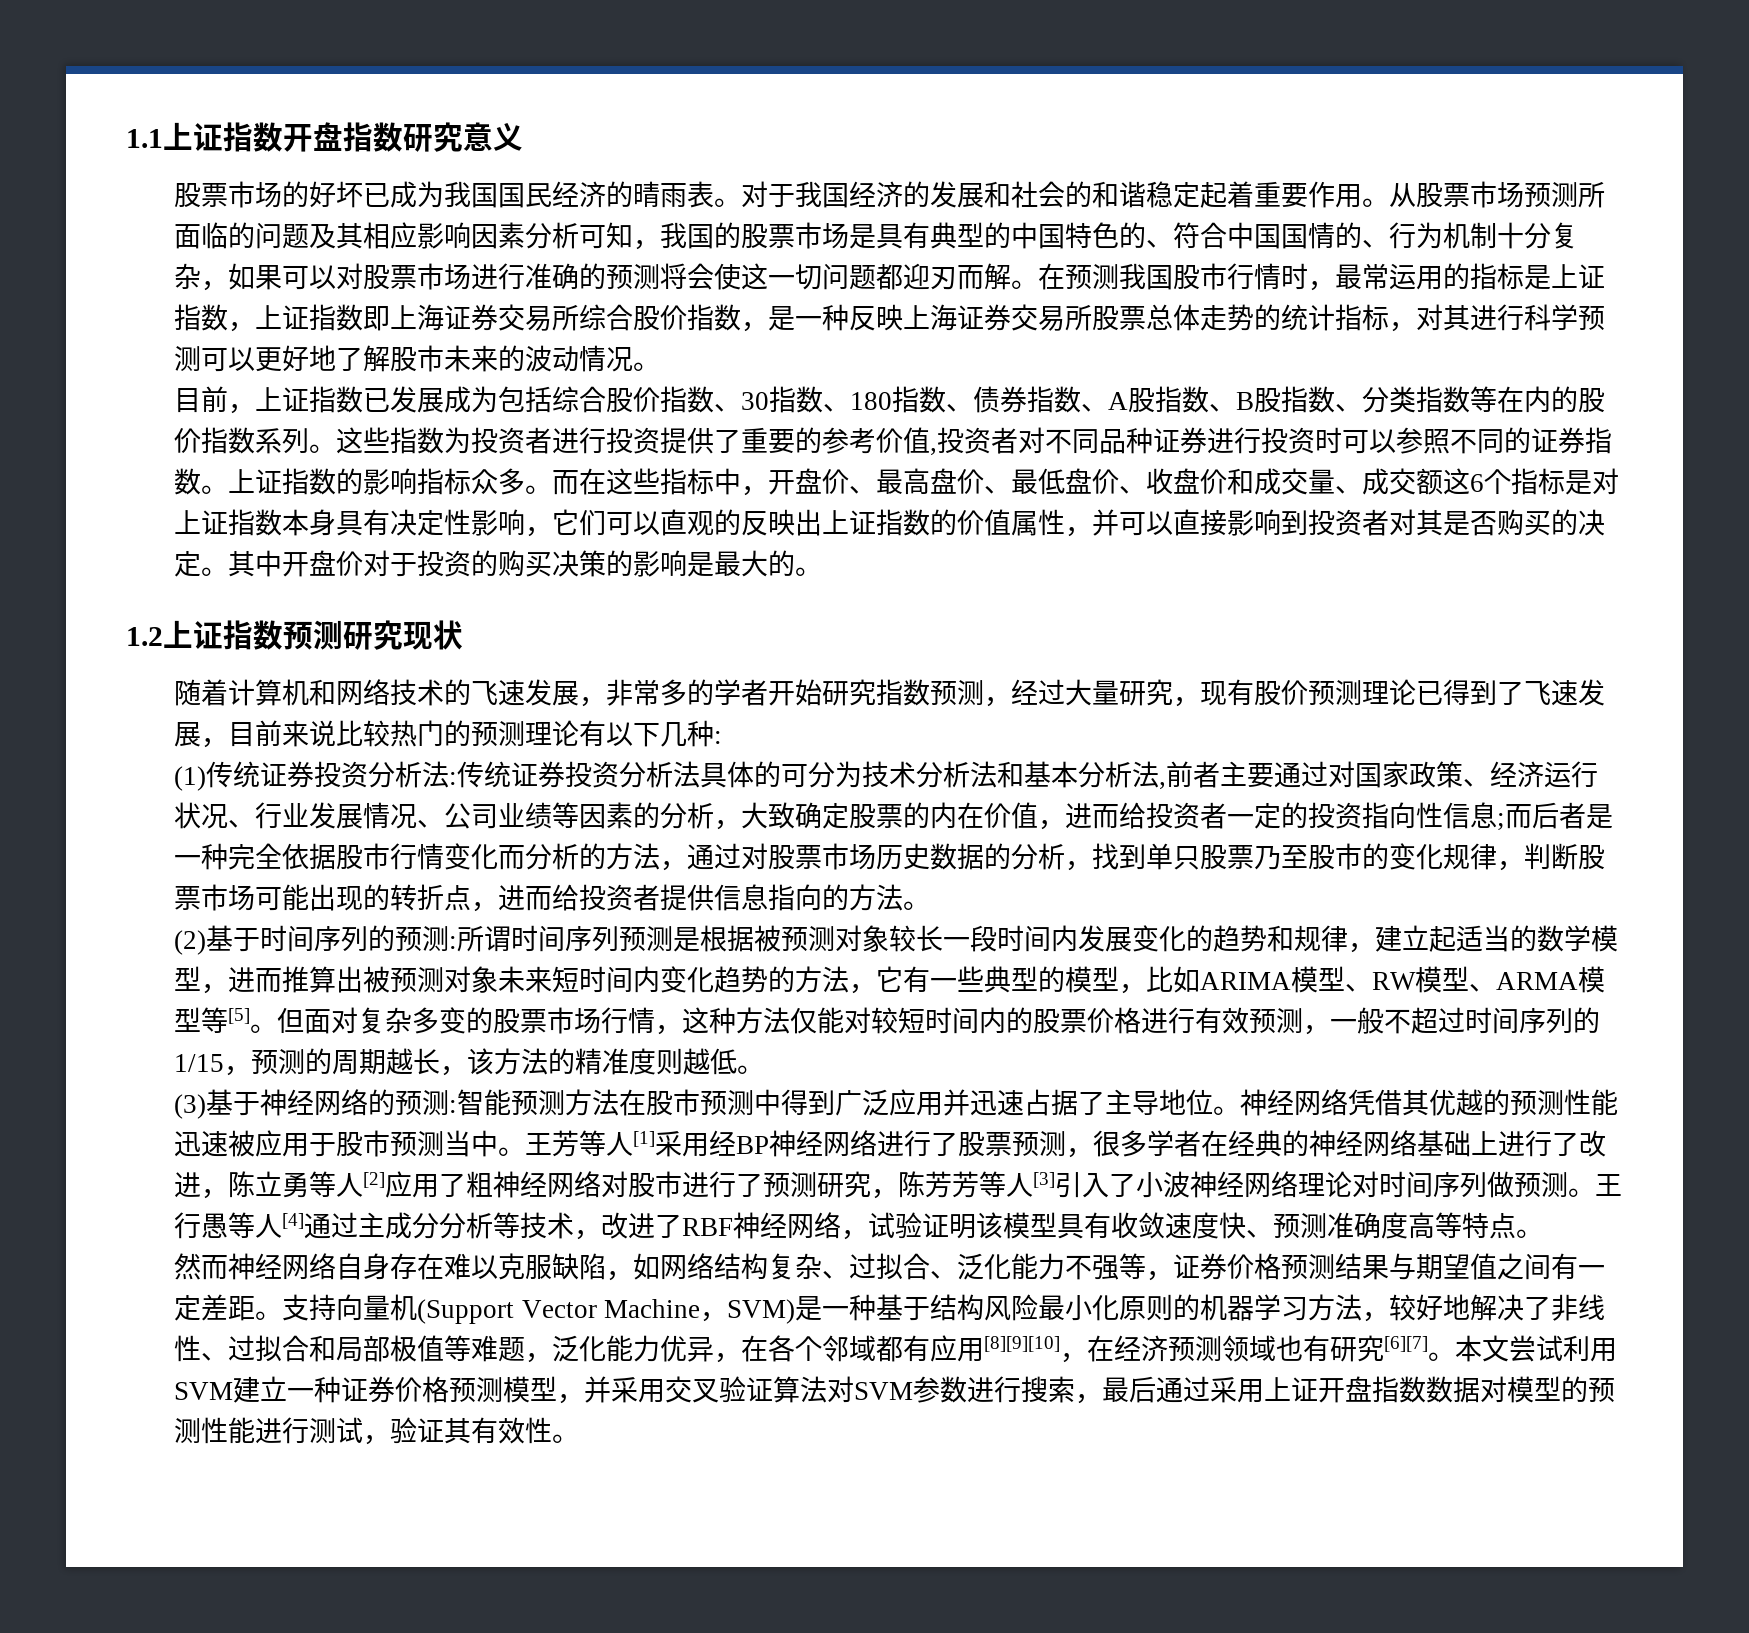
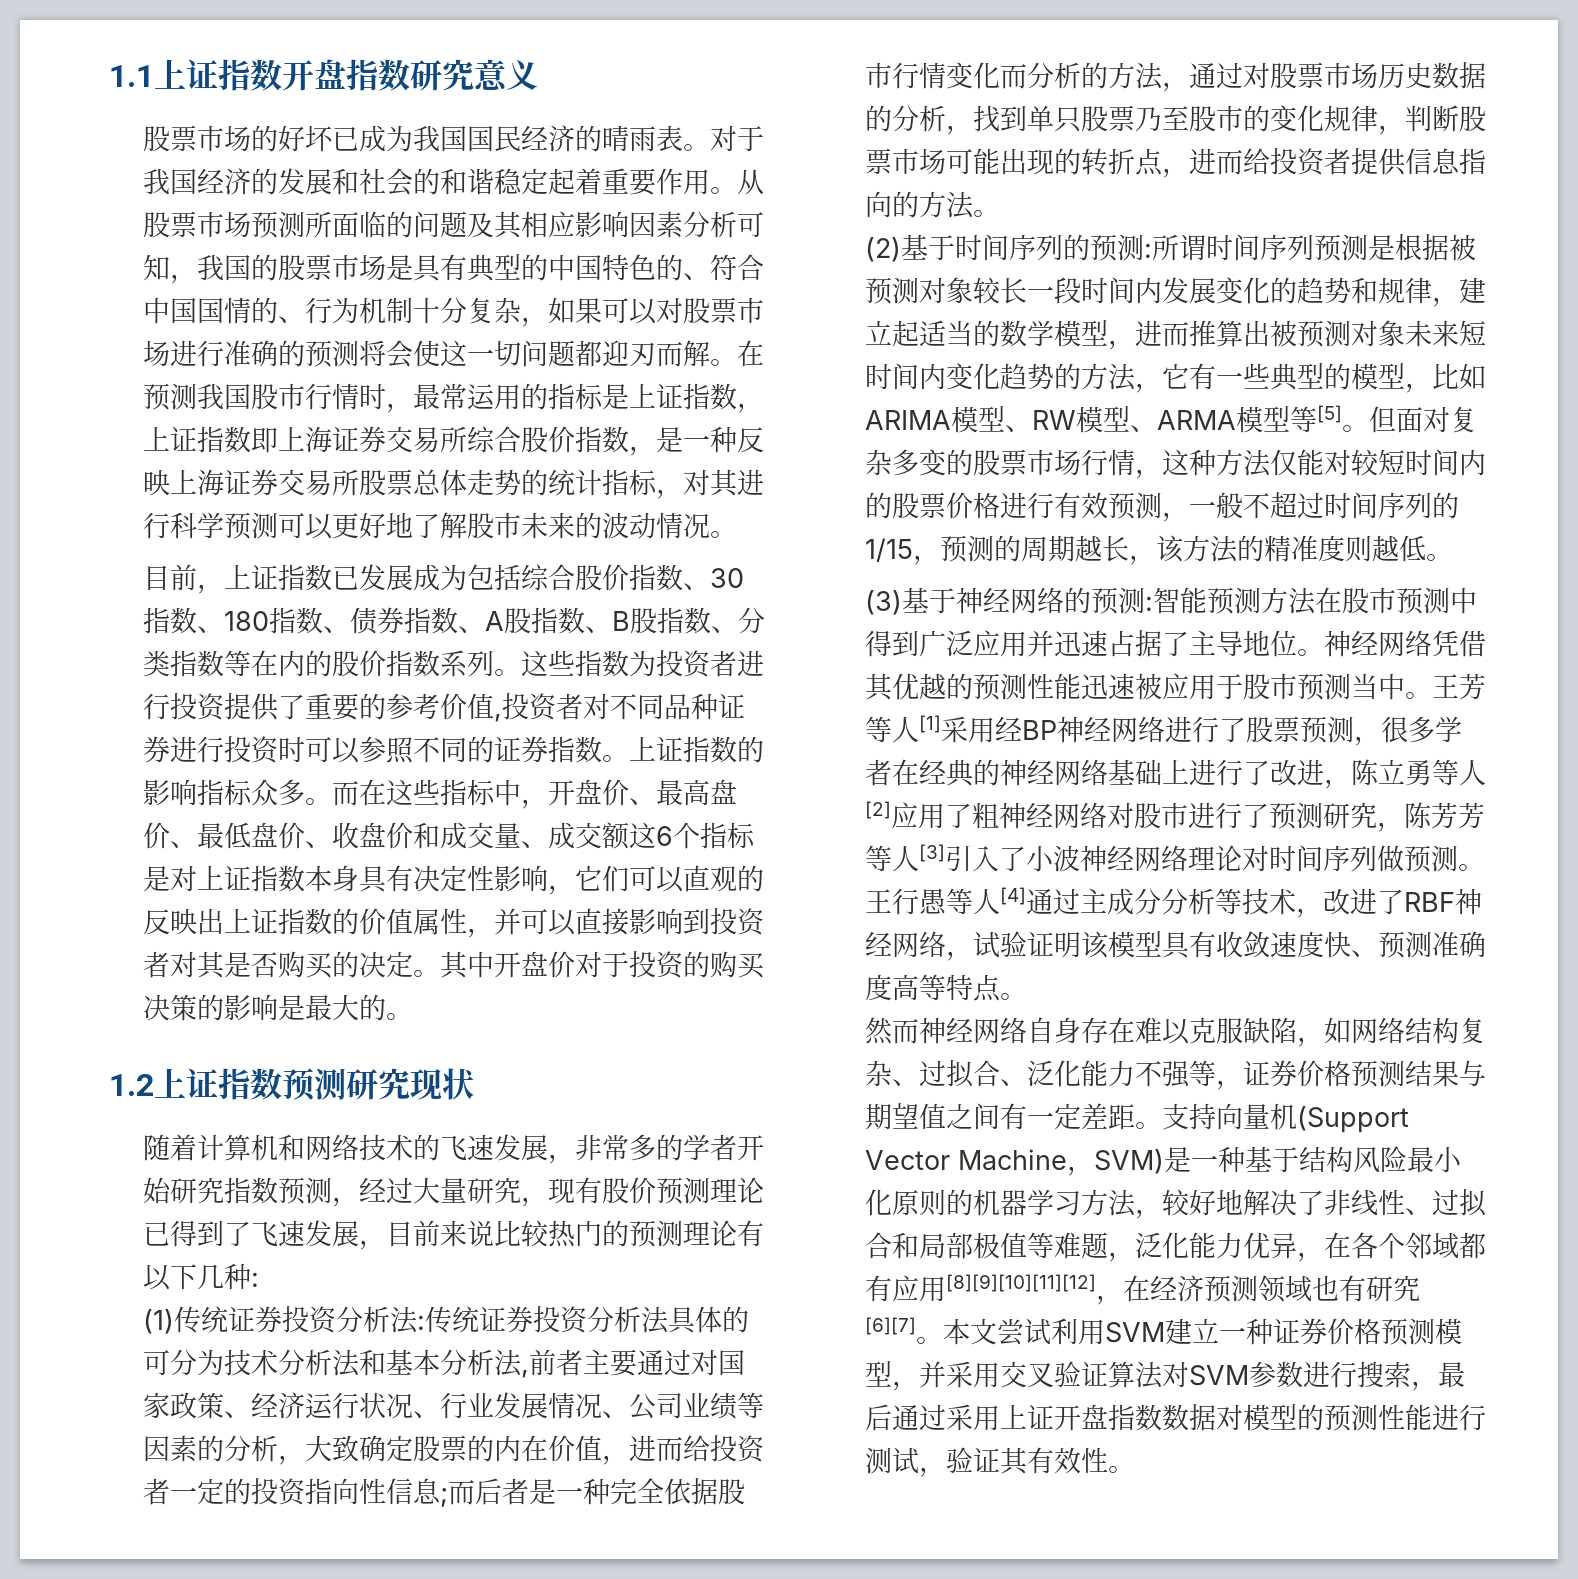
- 支持向量机(Support Vector Machine，SVM)是一种基于结构风险最小化原则的机器学习方法，较好地解决了非线性、过拟合和局部极值等难题，泛化能力优异，在各个邻域都有应用[8][9][10]，在经济预测领域也有研究[6][7]。
+ 支持向量机(Support Vector Machine，SVM)是一种基于结构风险最小化原则的机器学习方法，较好地解决了非线性、过拟合和局部极值等难题，泛化能力优异，在各个邻域都有应用[8][9][10][11][12]，在经济预测领域也有研究[6][7]。

